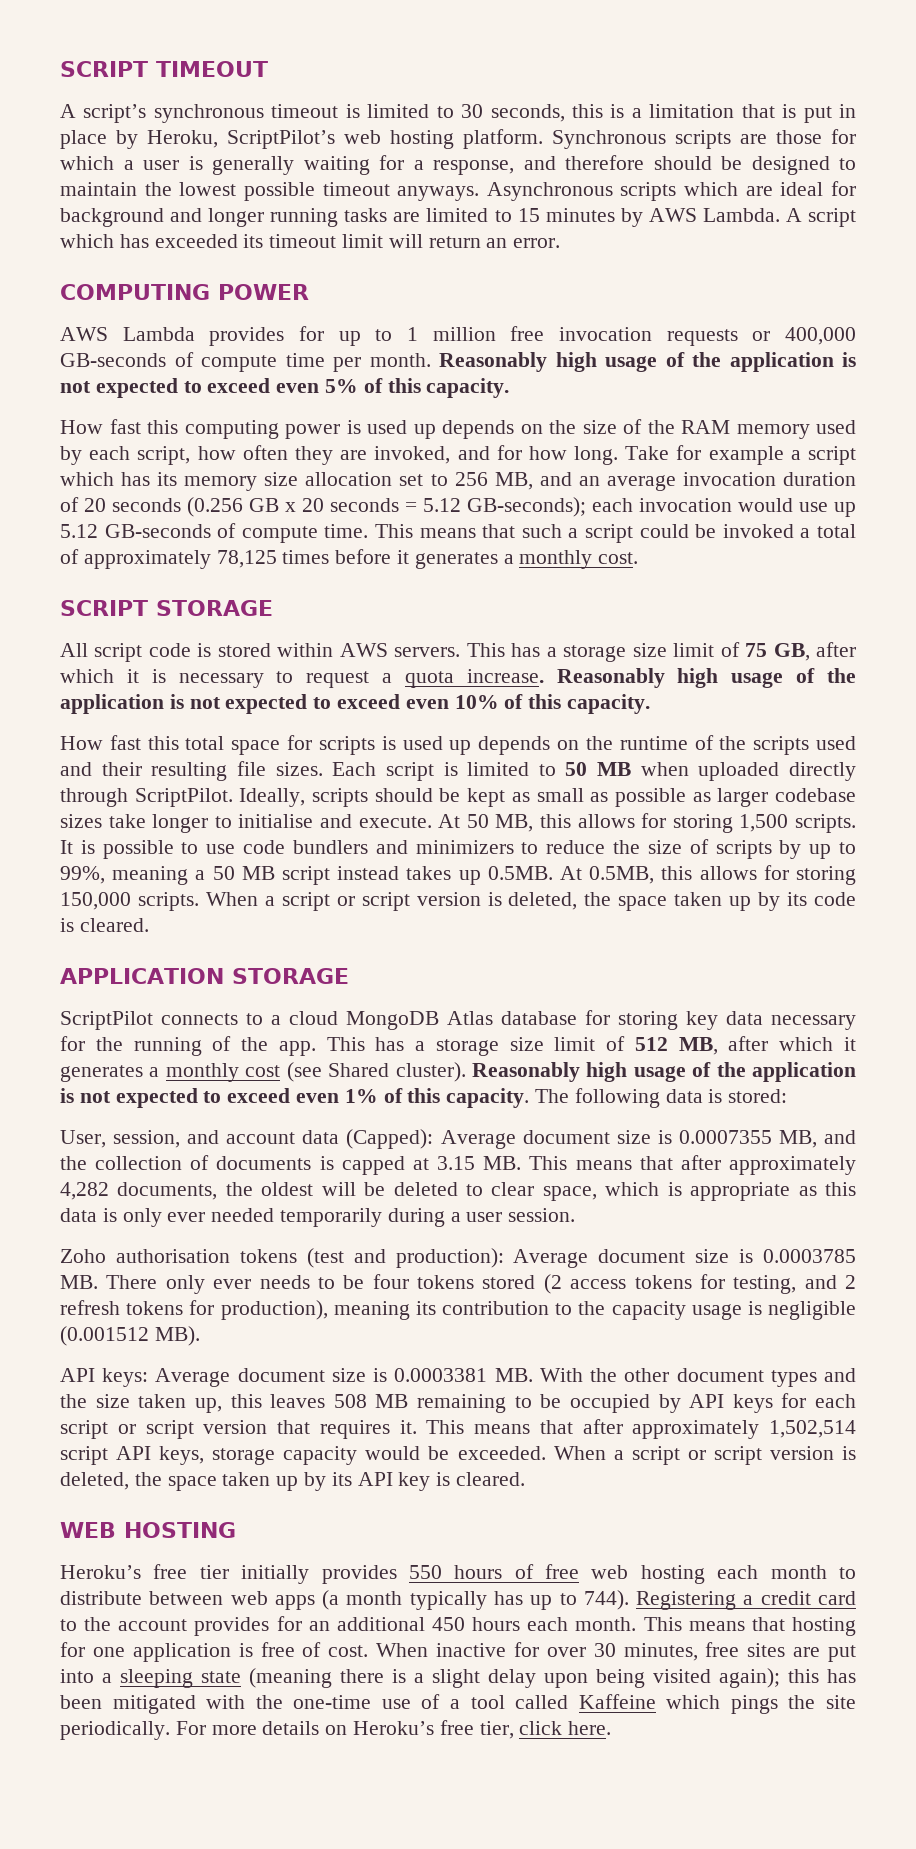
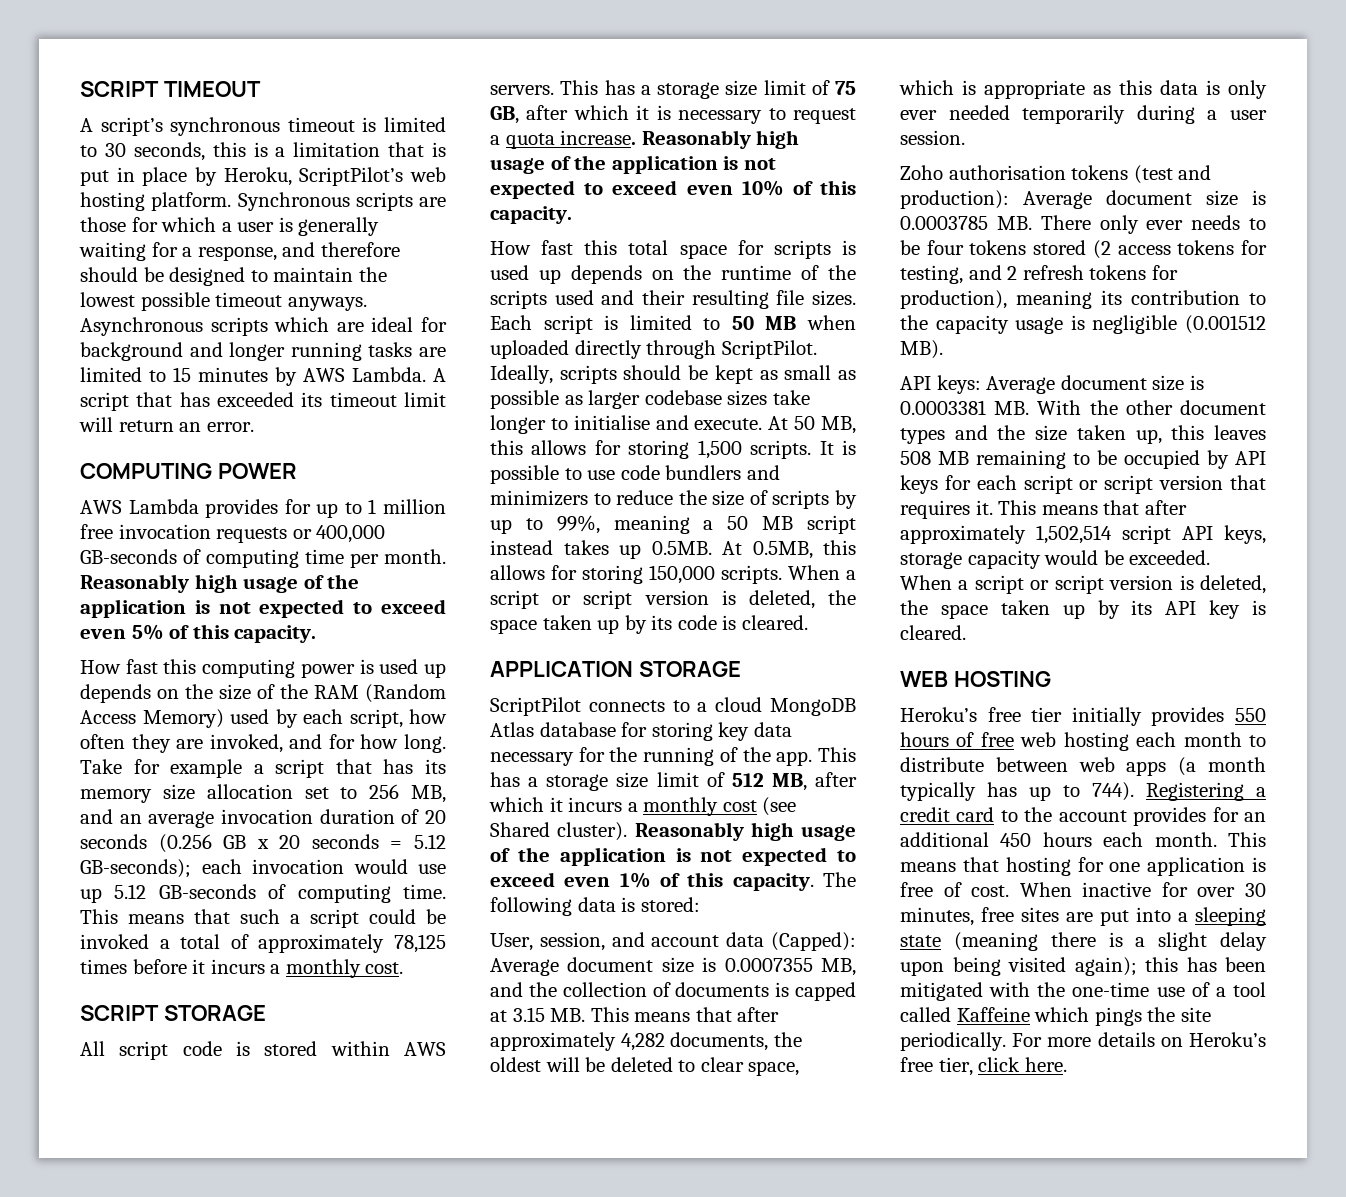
- A script which has exceeded its timeout limit will return an error.
+ A script that has exceeded its timeout limit will return an error.
- AWS Lambda provides for up to 1 million free invocation requests or 400,000 GB-seconds of compute time per month.
+ AWS Lambda provides for up to 1 million free invocation requests or 400,000 GB-seconds of computing time per month.
- How fast this computing power is used up depends on the size of the RAM memory used by each script, how often they are invoked, and for how long.
+ How fast this computing power is used up depends on the size of the RAM (Random Access Memory) used by each script, how often they are invoked, and for how long.
- Take for example a script which has its memory size allocation set to 256 MB, and an average invocation duration of 20 seconds (0.256 GB x 20 seconds = 5.12 GB-seconds); each invocation would use up 5.12 GB-seconds of compute time.
+ Take for example a script that has its memory size allocation set to 256 MB, and an average invocation duration of 20 seconds (0.256 GB x 20 seconds = 5.12 GB-seconds); each invocation would use up 5.12 GB-seconds of computing time.
- This means that such a script could be invoked a total of approximately 78,125 times before it generates a monthly cost.
+ This means that such a script could be invoked a total of approximately 78,125 times before it incurs a monthly cost.
- This has a storage size limit of 512 MB, after which it generates a monthly cost (see Shared cluster).
+ This has a storage size limit of 512 MB, after which it incurs a monthly cost (see Shared cluster).

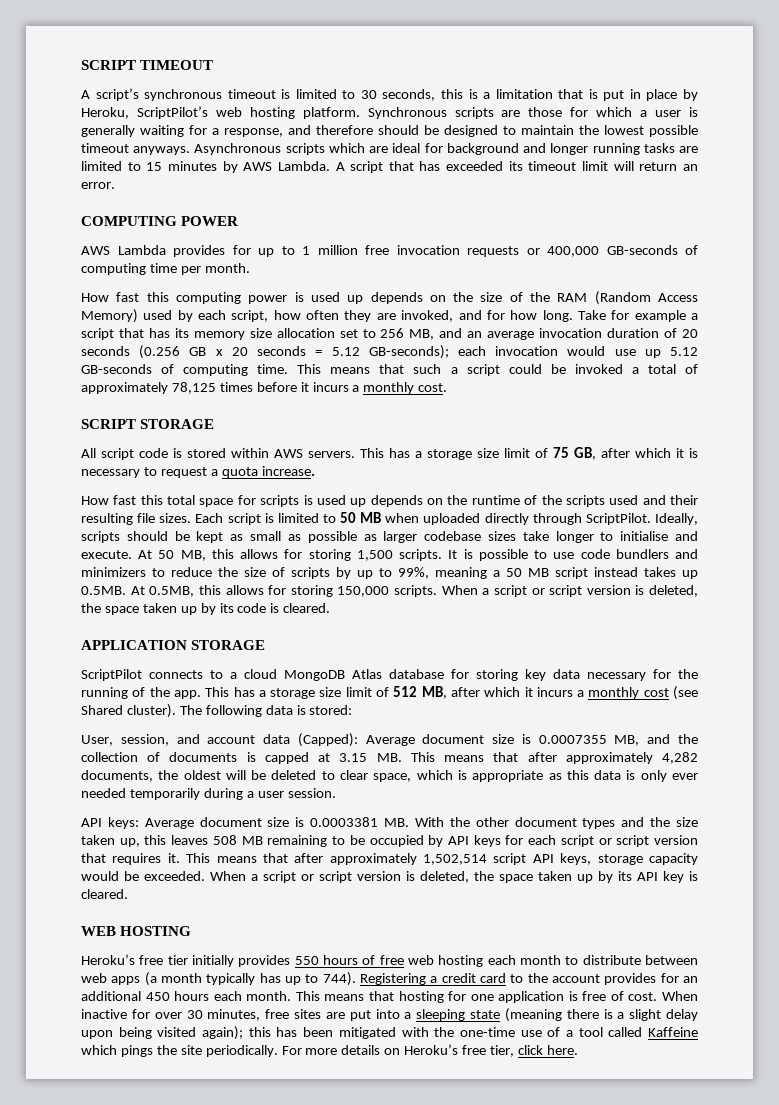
- Reasonably high usage of the application is not expected to exceed even 5% of this capacity.
- Reasonably high usage of the application is not expected to exceed even 10% of this capacity.
- Reasonably high usage of the application is not expected to exceed even 1% of this capacity.
- Zoho authorisation tokens (test and production): Average document size is 0.0003785 MB. There only ever needs to be four tokens stored (2 access tokens for testing, and 2 refresh tokens for production), meaning its contribution to the capacity usage is negligible (0.001512 MB).

